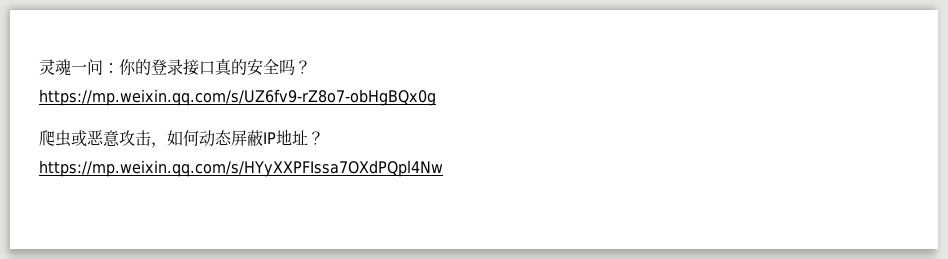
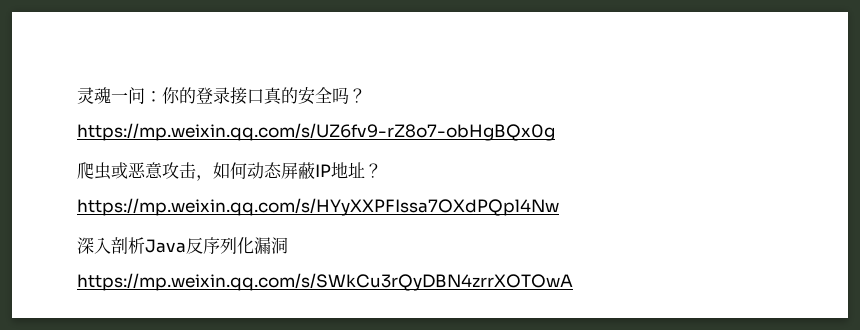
+ 深入剖析Java反序列化漏洞
+ https://mp.weixin.qq.com/s/SWkCu3rQyDBN4zrrXOTOwA

